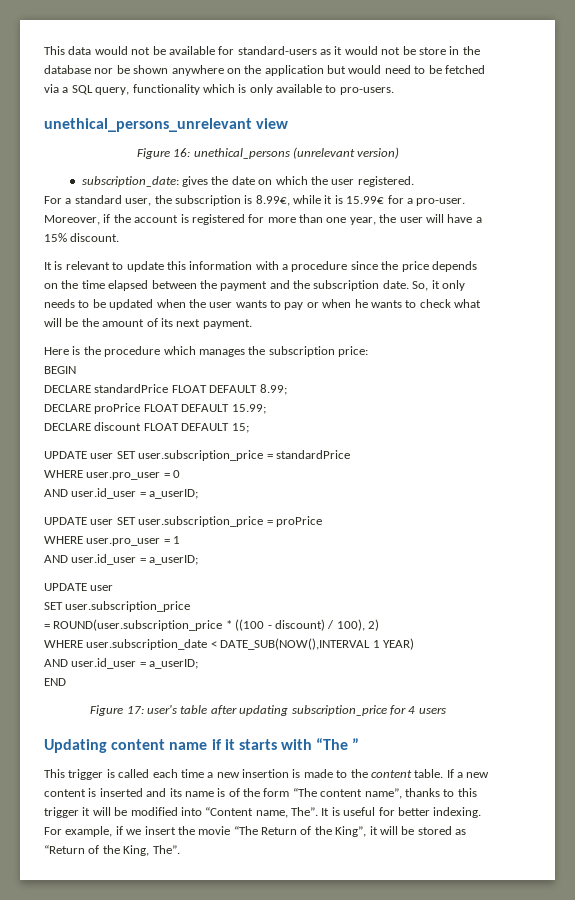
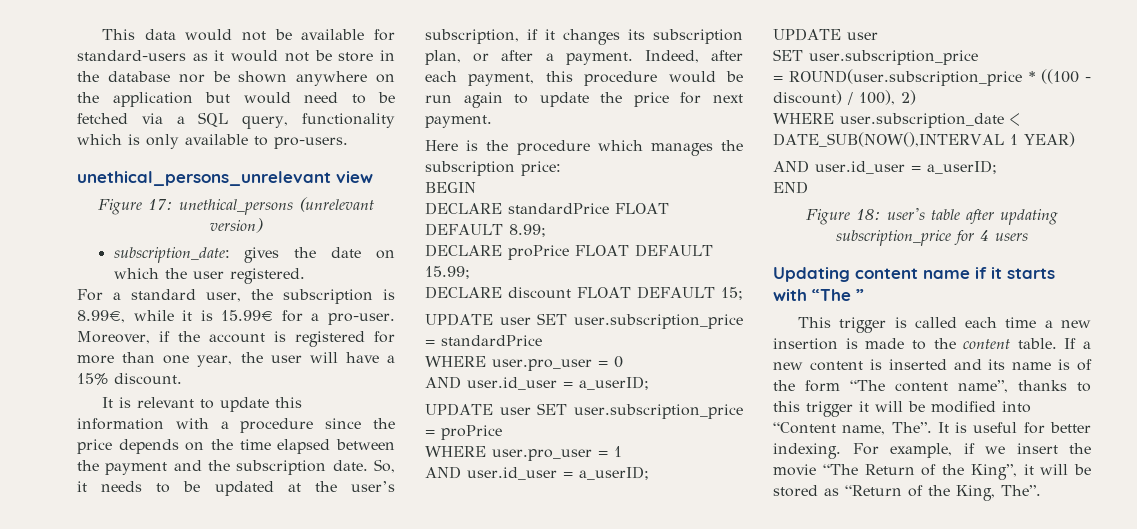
- Figure 16: unethical_persons (unrelevant version)
+ Figure 17: unethical_persons (unrelevant version)
- So, it only needs to be updated when the user wants to pay or when he wants to check what will be the amount of its next payment.
+ So, it needs to be updated at the user’s subscription, if it changes its subscription plan, or after a payment. Indeed, after each payment, this procedure would be run again to update the price for next payment.
- Figure 17: user's table after updating subscription_price for 4 users
+ Figure 18: user's table after updating subscription_price for 4 users

